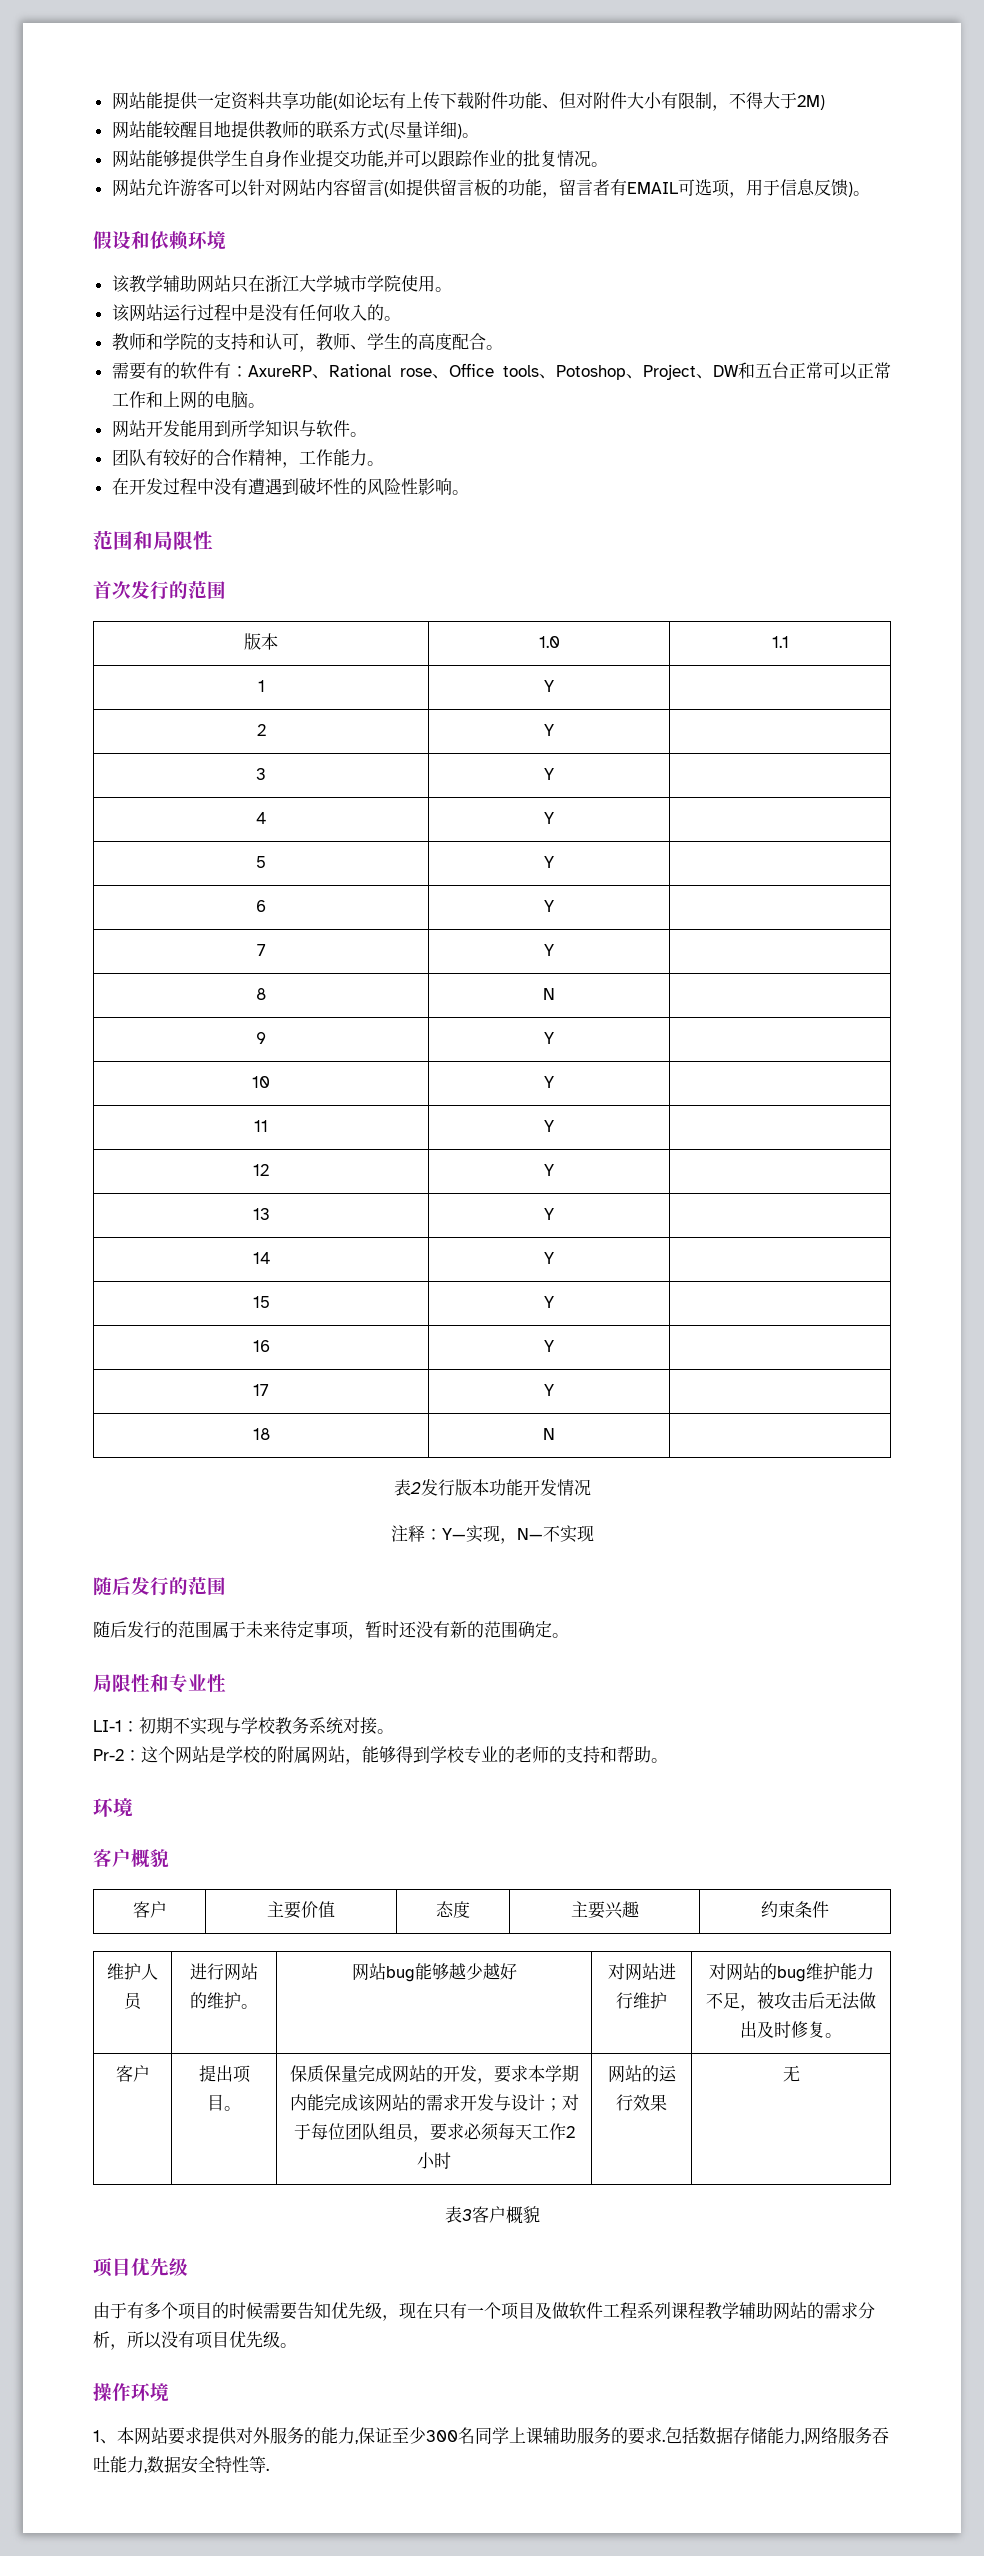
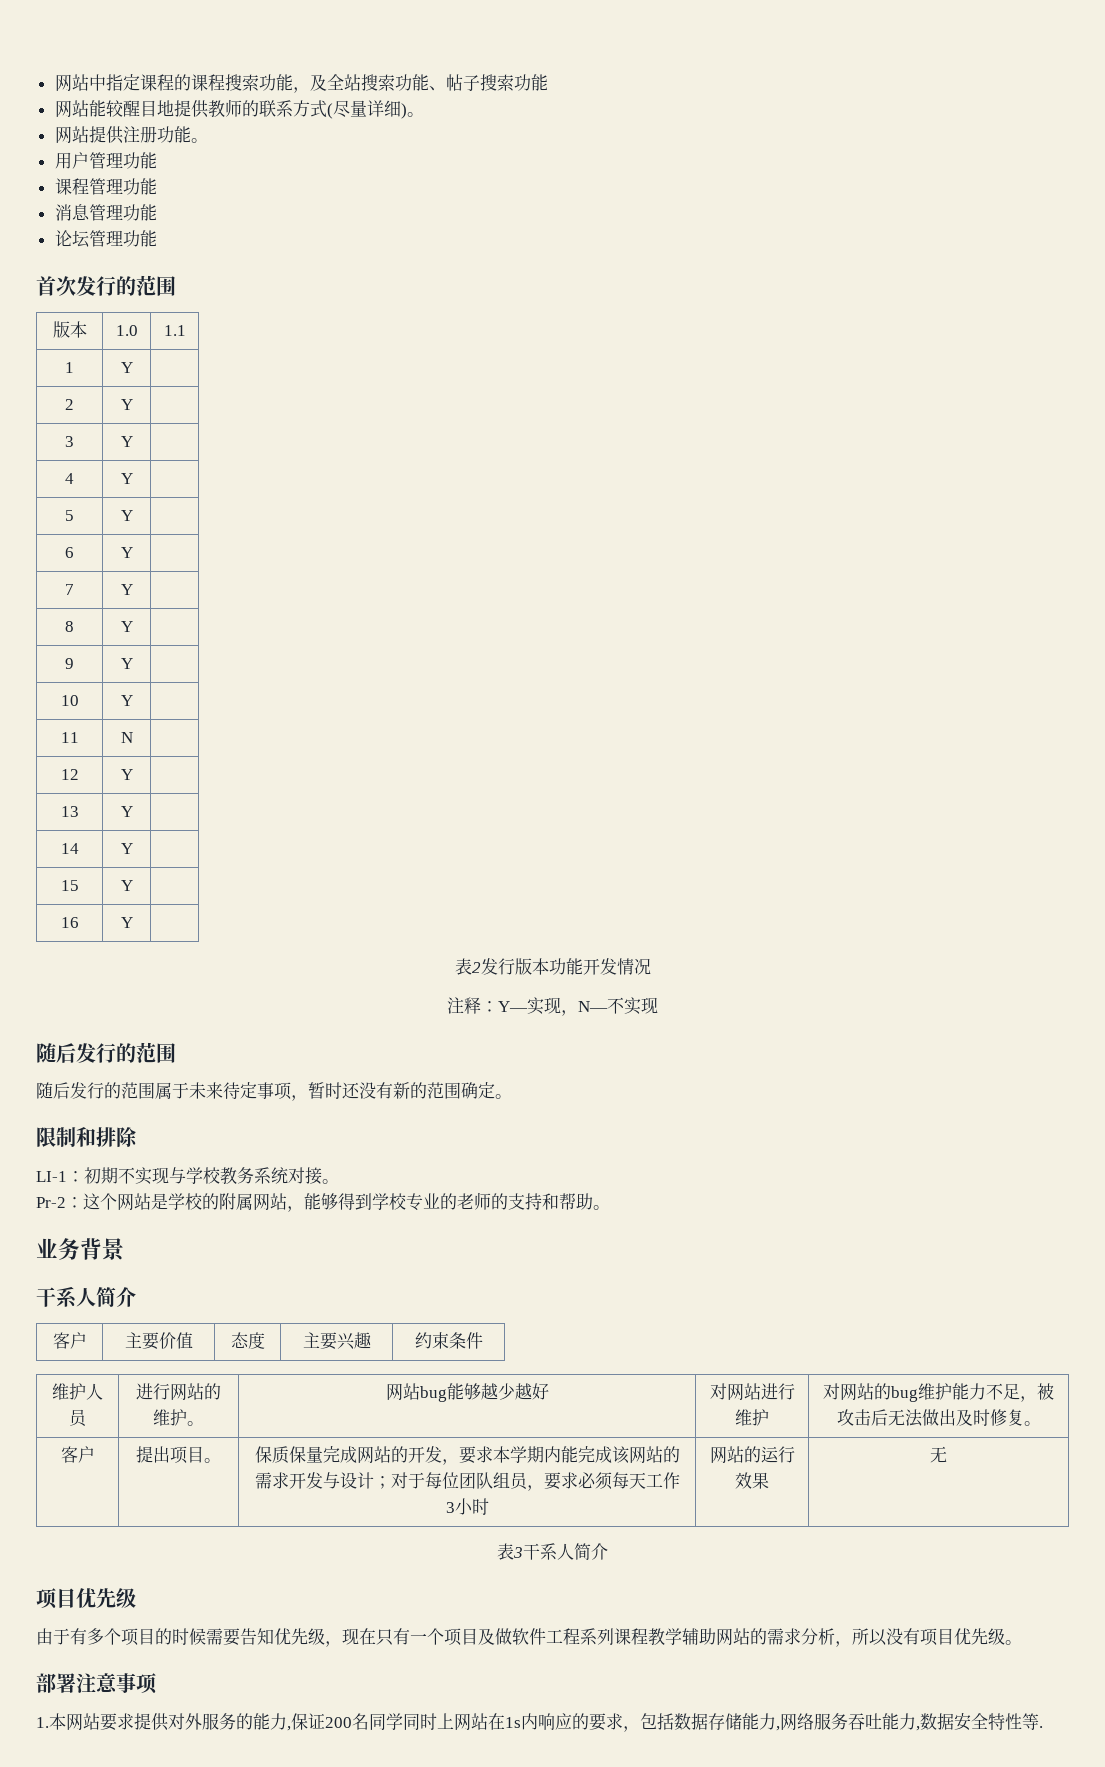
- 网站能提供一定资料共享功能(如论坛有上传下载附件功能、但对附件大小有限制，不得大于2M)
+ 网站中指定课程的课程搜索功能，及全站搜索功能、帖子搜索功能
- 网站能够提供学生自身作业提交功能,并可以跟踪作业的批复情况。
- 网站允许游客可以针对网站内容留言(如提供留言板的功能，留言者有EMAIL可选项，用于信息反馈)。
- 假设和依赖环境
- 该教学辅助网站只在浙江大学城市学院使用。
- 该网站运行过程中是没有任何收入的。
- 教师和学院的支持和认可，教师、学生的高度配合。
- 需要有的软件有：AxureRP、Rational rose、Office tools、Potoshop、Project、DW和五台正常可以正常工作和上网的电脑。
- 网站开发能用到所学知识与软件。
- 团队有较好的合作精神，工作能力。
- 在开发过程中没有遭遇到破坏性的风险性影响。
- 范围和局限性
+ 网站提供注册功能。
+ 用户管理功能
+ 课程管理功能
+ 消息管理功能
+ 论坛管理功能
- 8 | N |
+ 8 | Y |
- 11 | Y |
+ 11 | N |
- 17 | Y |
- 18 | N |
- 局限性和专业性
+ 限制和排除
  Pr-2：这个网站是学校的附属网站，能够得到学校专业的老师的支持和帮助。
- 环境
- 客户概貌
+ 业务背景
+ 干系人简介
- 客户 | 提出项目。 | 保质保量完成网站的开发，要求本学期内能完成该网站的需求开发与设计；对于每位团队组员，要求必须每天工作2小时 | 网站的运行效果 | 无
+ 客户 | 提出项目。 | 保质保量完成网站的开发，要求本学期内能完成该网站的需求开发与设计；对于每位团队组员，要求必须每天工作3小时 | 网站的运行效果 | 无
- 表3客户概貌
+ 表3干系人简介
- 操作环境
- 1、本网站要求提供对外服务的能力,保证至少300名同学上课辅助服务的要求.包括数据存储能力,网络服务吞吐能力,数据安全特性等.
+ 部署注意事项
+ 1.本网站要求提供对外服务的能力,保证200名同学同时上网站在1s内响应的要求，包括数据存储能力,网络服务吞吐能力,数据安全特性等.

